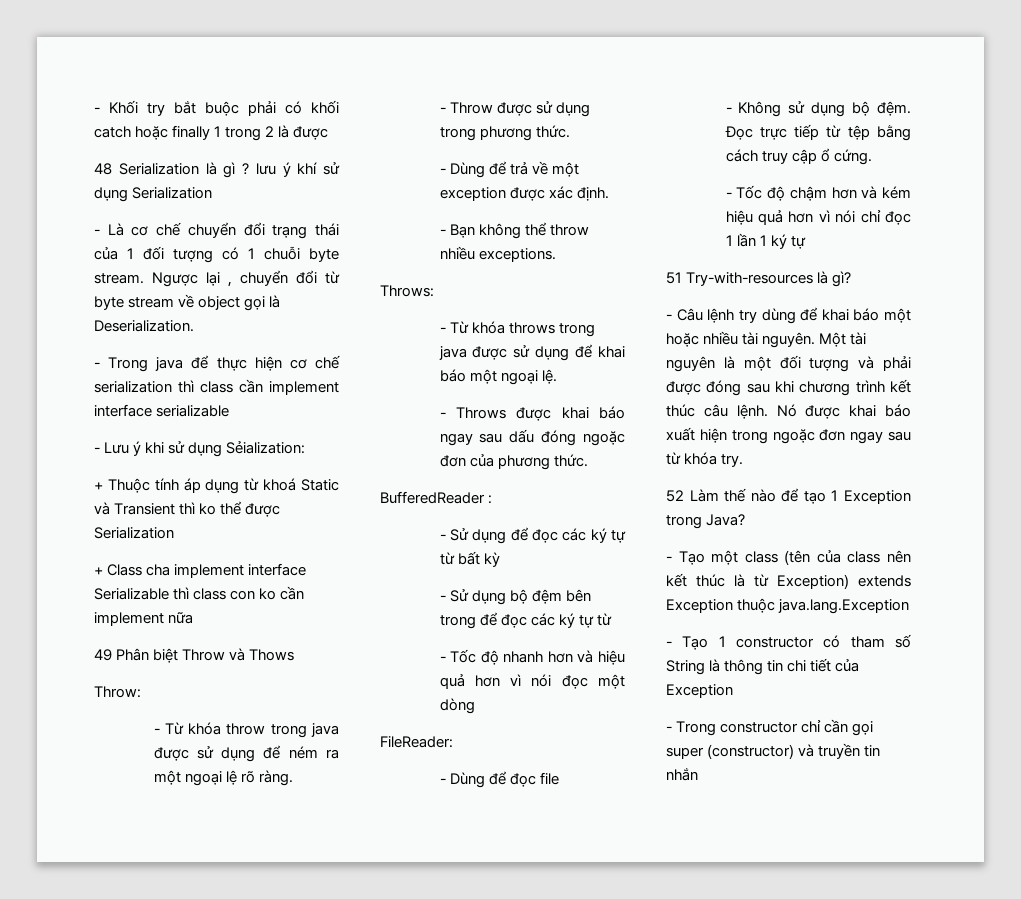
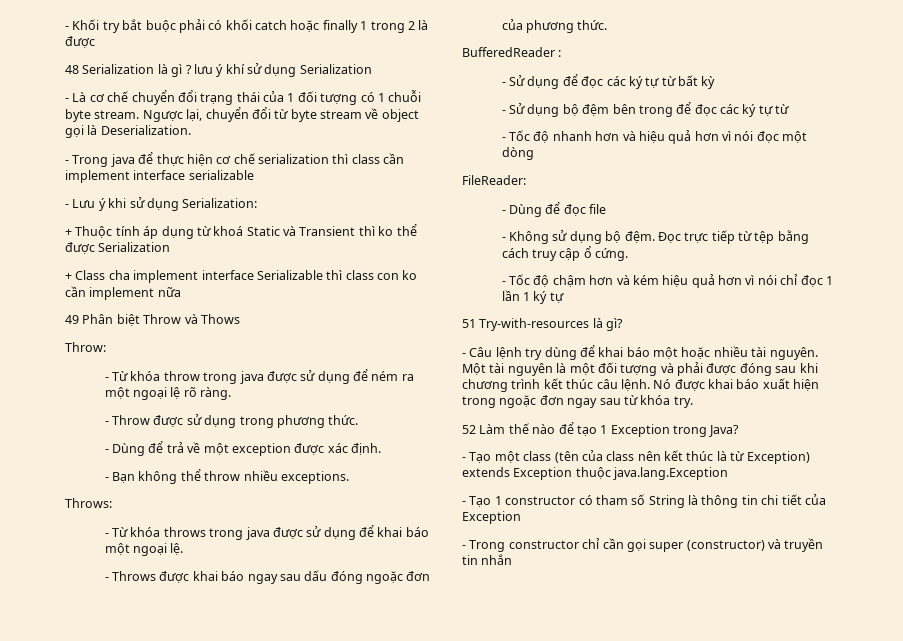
- Ngược lại , chuyển đổi từ byte stream về object gọi là Deserialization.
+ Ngược lại, chuyển đổi từ byte stream về object gọi là Deserialization.
- - Lưu ý khi sử dụng Sẻialization:
+ - Lưu ý khi sử dụng Serialization:

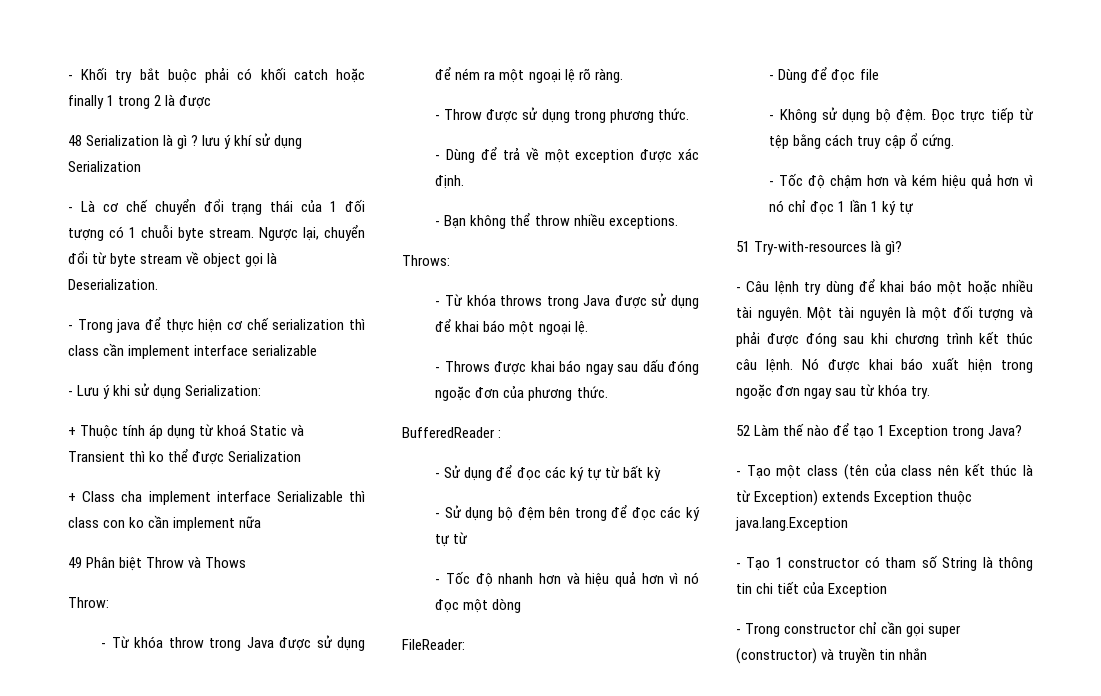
- - Từ khóa throw trong java được sử dụng để ném ra một ngoại lệ rõ ràng.
+ - Từ khóa throw trong Java được sử dụng để ném ra một ngoại lệ rõ ràng.
- - Từ khóa throws trong java được sử dụng để khai báo một ngoại lệ.
+ - Từ khóa throws trong Java được sử dụng để khai báo một ngoại lệ.
- - Tốc độ nhanh hơn và hiệu quả hơn vì nói đọc một dòng
+ - Tốc độ nhanh hơn và hiệu quả hơn vì nó đọc một dòng
- - Tốc độ chậm hơn và kém hiệu quả hơn vì nói chỉ đọc 1 lần 1 ký tự
+ - Tốc độ chậm hơn và kém hiệu quả hơn vì nó chỉ đọc 1 lần 1 ký tự

